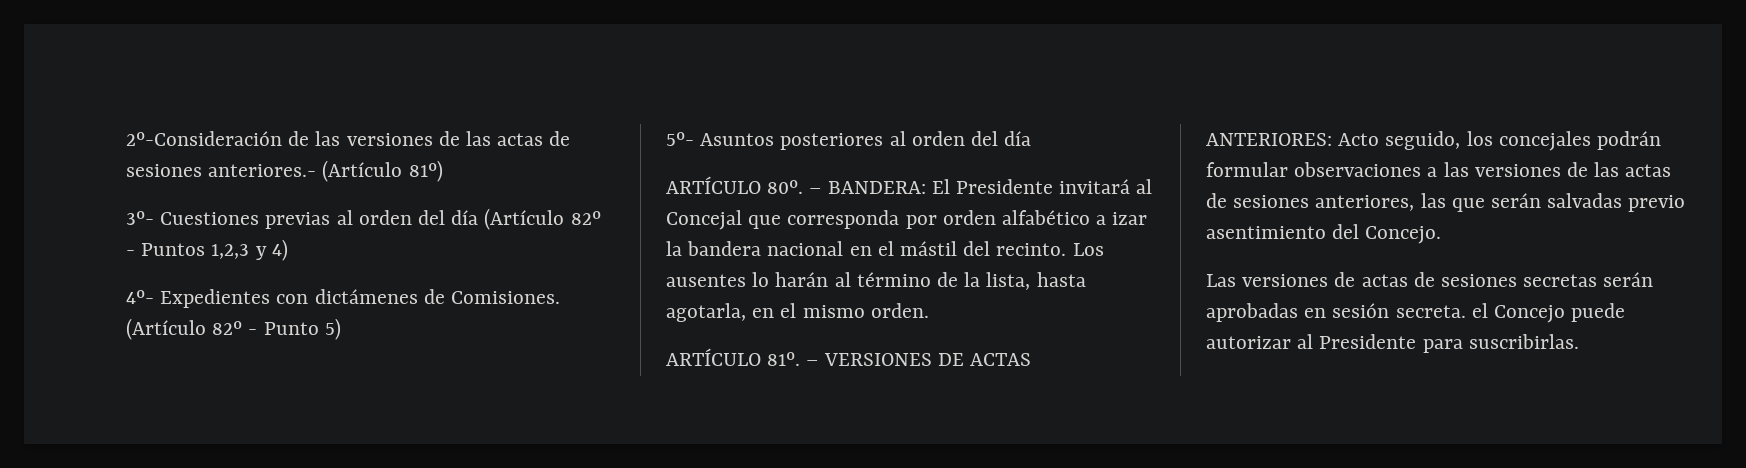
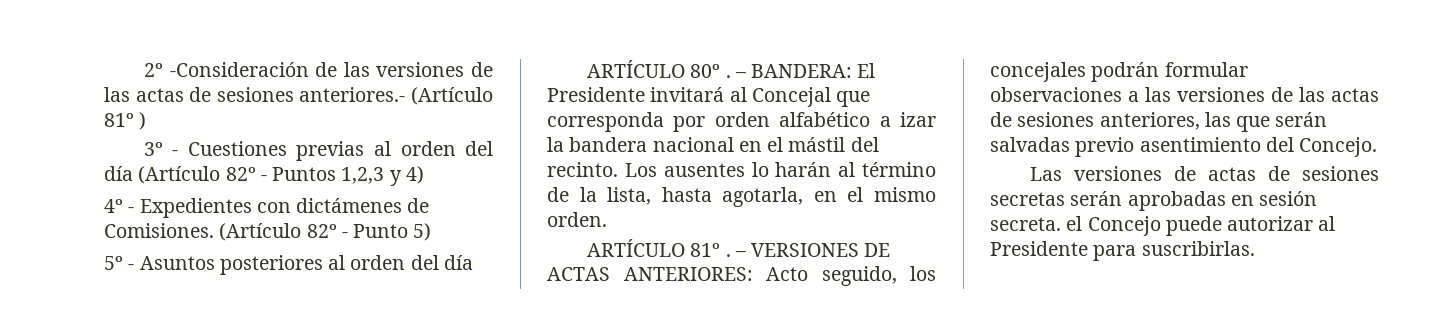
- 2º-Consideración de las versiones de las actas de sesiones anteriores.- (Artículo 81º)
- 3º- Cuestiones previas al orden del día (Artículo 82º - Puntos 1,2,3 y 4)
+ 2º -Consideración de las versiones de las actas de sesiones anteriores.- (Artículo 81º )
+ 3º - Cuestiones previas al orden del día (Artículo 82º - Puntos 1,2,3 y 4)
- 4º- Expedientes con dictámenes de Comisiones.
+ 4º - Expedientes con dictámenes de Comisiones.
- 5º- Asuntos posteriores al orden del día
+ 5º - Asuntos posteriores al orden del día
- ARTÍCULO 80º.
+ ARTÍCULO 80º .
- ARTÍCULO 81º.
+ ARTÍCULO 81º .

